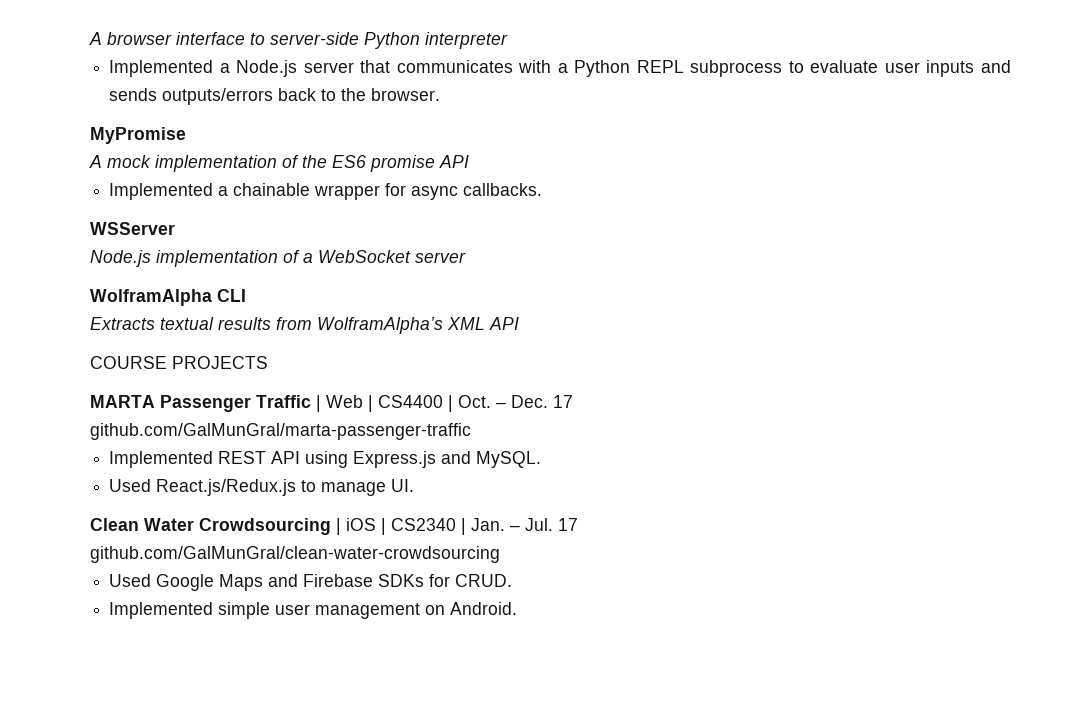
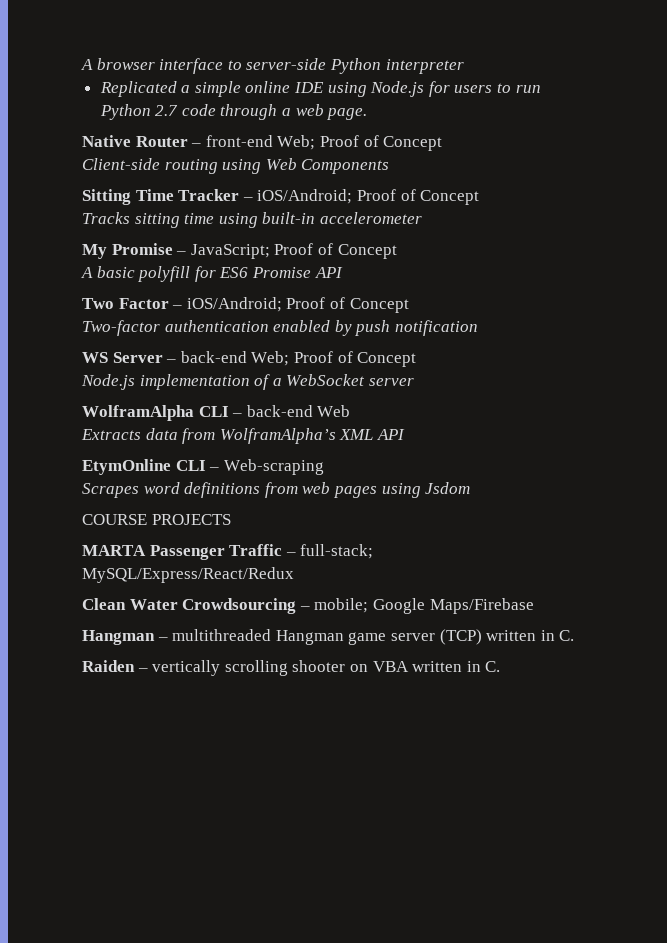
- Implemented a Node.js server that communicates with a Python REPL subprocess to evaluate user inputs and sends outputs/errors back to the browser.
- MyPromise
- A mock implementation of the ES6 promise API
- Implemented a chainable wrapper for async callbacks.
- WSServer
+ Replicated a simple online IDE using Node.js for users to run Python 2.7 code through a web page.
+ Native Router – front-end Web; Proof of Concept
+ Client-side routing using Web Components
+ Sitting Time Tracker – iOS/Android; Proof of Concept
+ Tracks sitting time using built-in accelerometer
+ My Promise – JavaScript; Proof of Concept
+ A basic polyfill for ES6 Promise API
+ Two Factor – iOS/Android; Proof of Concept
+ Two-factor authentication enabled by push notification
+ WS Server – back-end Web; Proof of Concept
- WolframAlpha CLI
+ WolframAlpha CLI – back-end Web
- Extracts textual results from WolframAlpha’s XML API
+ Extracts data from WolframAlpha’s XML API
+ EtymOnline CLI – Web-scraping
+ Scrapes word definitions from web pages using Jsdom
- MARTA Passenger Traffic | Web | CS4400 | Oct. – Dec. 17
- github.com/GalMunGral/marta-passenger-traffic
- Implemented REST API using Express.js and MySQL.
- Used React.js/Redux.js to manage UI.
- Clean Water Crowdsourcing | iOS | CS2340 | Jan. – Jul. 17
- github.com/GalMunGral/clean-water-crowdsourcing
- Used Google Maps and Firebase SDKs for CRUD.
- Implemented simple user management on Android.
+ MARTA Passenger Traffic – full-stack; MySQL/Express/React/Redux
+ Clean Water Crowdsourcing – mobile; Google Maps/Firebase
+ Hangman – multithreaded Hangman game server (TCP) written in C.
+ Raiden – vertically scrolling shooter on VBA written in C.

